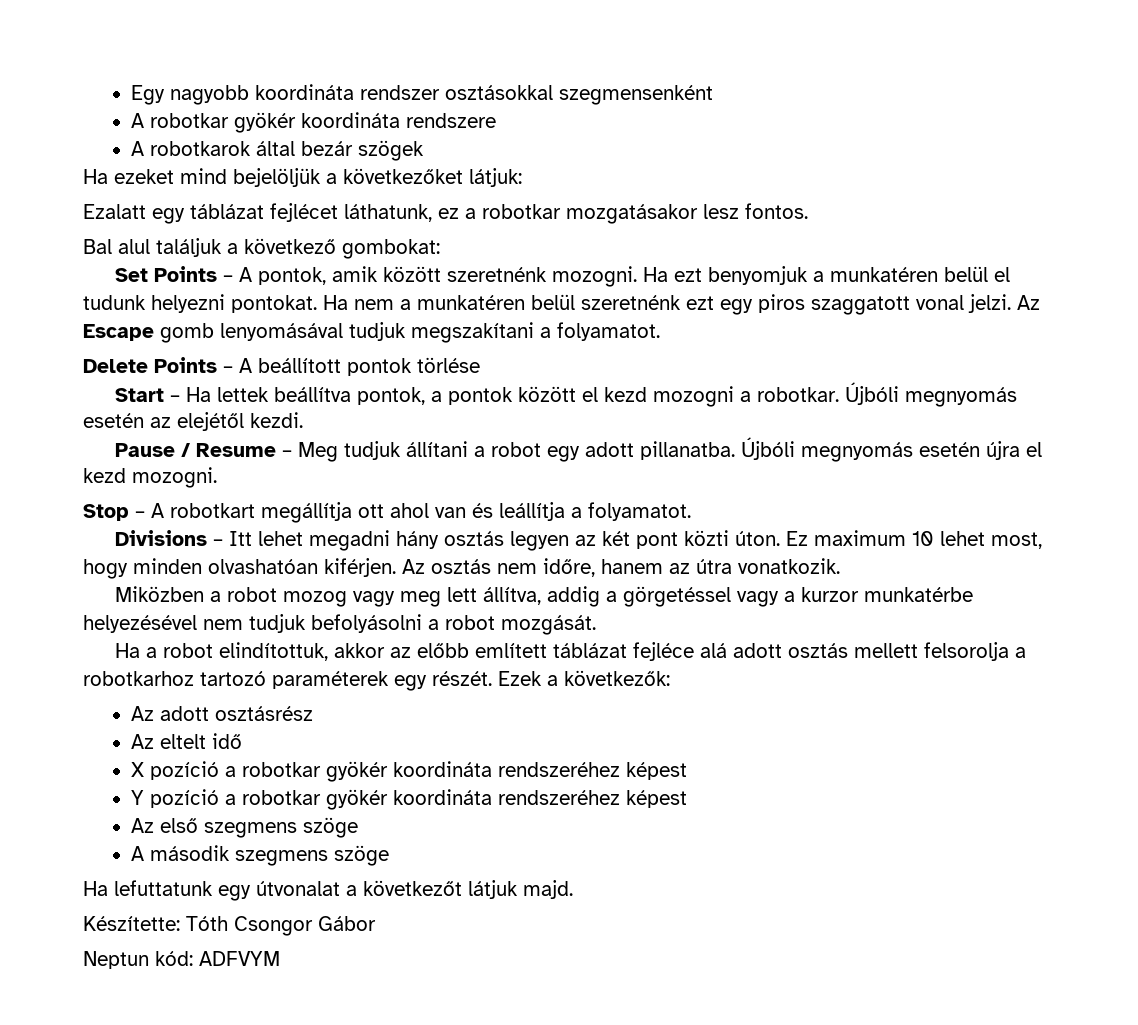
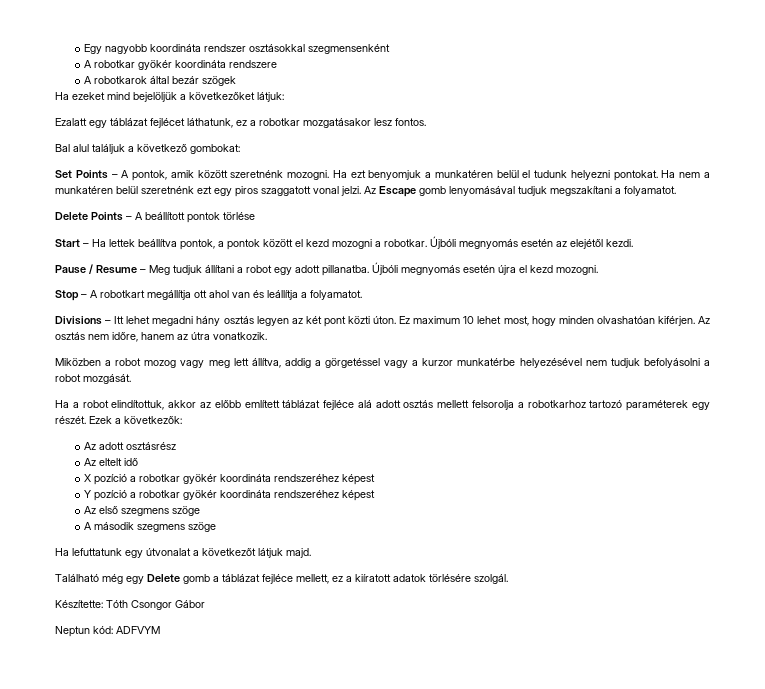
+ Található még egy Delete gomb a táblázat fejléce mellett, ez a kiíratott adatok törlésére szolgál.

